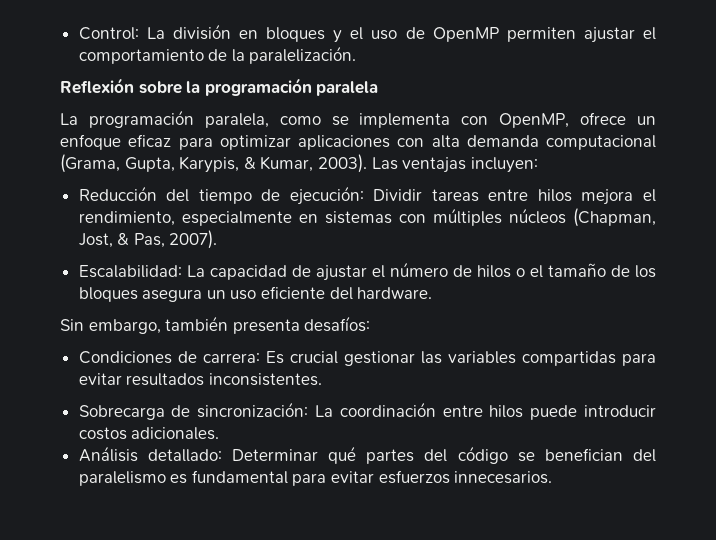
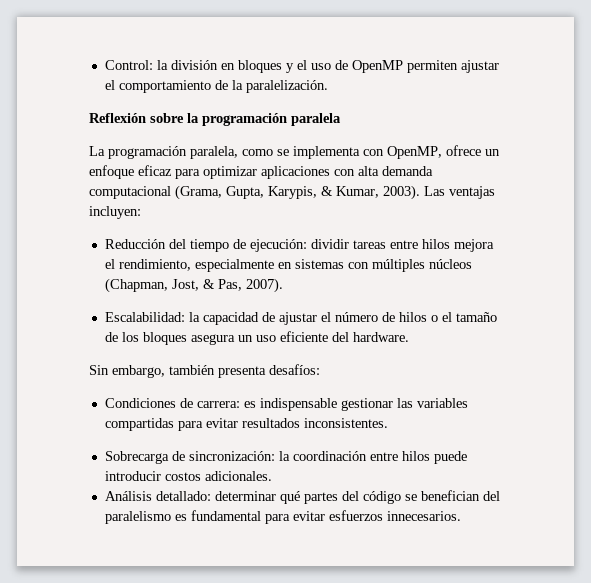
- Control: La división en bloques y el uso de OpenMP permiten ajustar el comportamiento de la paralelización.
+ Control: la división en bloques y el uso de OpenMP permiten ajustar el comportamiento de la paralelización.
- Reducción del tiempo de ejecución: Dividir tareas entre hilos mejora el rendimiento, especialmente en sistemas con múltiples núcleos (Chapman, Jost, & Pas, 2007).
+ Reducción del tiempo de ejecución: dividir tareas entre hilos mejora el rendimiento, especialmente en sistemas con múltiples núcleos (Chapman, Jost, & Pas, 2007).
- Escalabilidad: La capacidad de ajustar el número de hilos o el tamaño de los bloques asegura un uso eficiente del hardware.
+ Escalabilidad: la capacidad de ajustar el número de hilos o el tamaño de los bloques asegura un uso eficiente del hardware.
- Condiciones de carrera: Es crucial gestionar las variables compartidas para evitar resultados inconsistentes.
+ Condiciones de carrera: es indispensable gestionar las variables compartidas para evitar resultados inconsistentes.
- Sobrecarga de sincronización: La coordinación entre hilos puede introducir costos adicionales.
+ Sobrecarga de sincronización: la coordinación entre hilos puede introducir costos adicionales.
- Análisis detallado: Determinar qué partes del código se benefician del paralelismo es fundamental para evitar esfuerzos innecesarios.
+ Análisis detallado: determinar qué partes del código se benefician del paralelismo es fundamental para evitar esfuerzos innecesarios.

